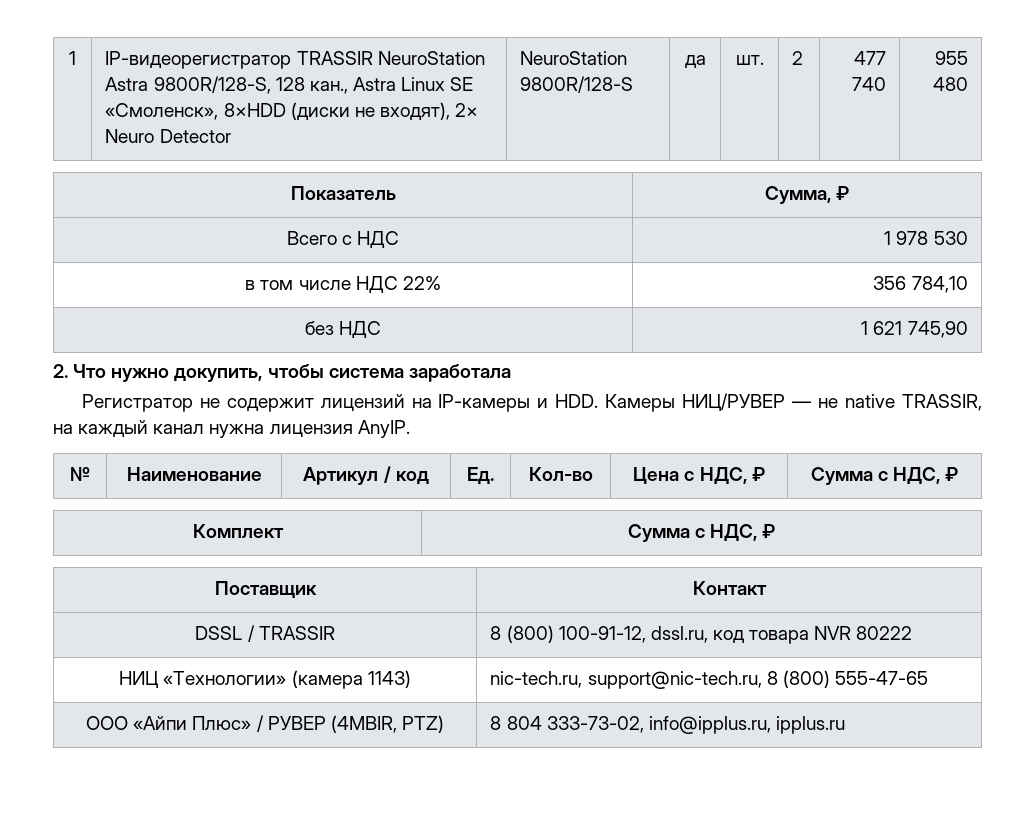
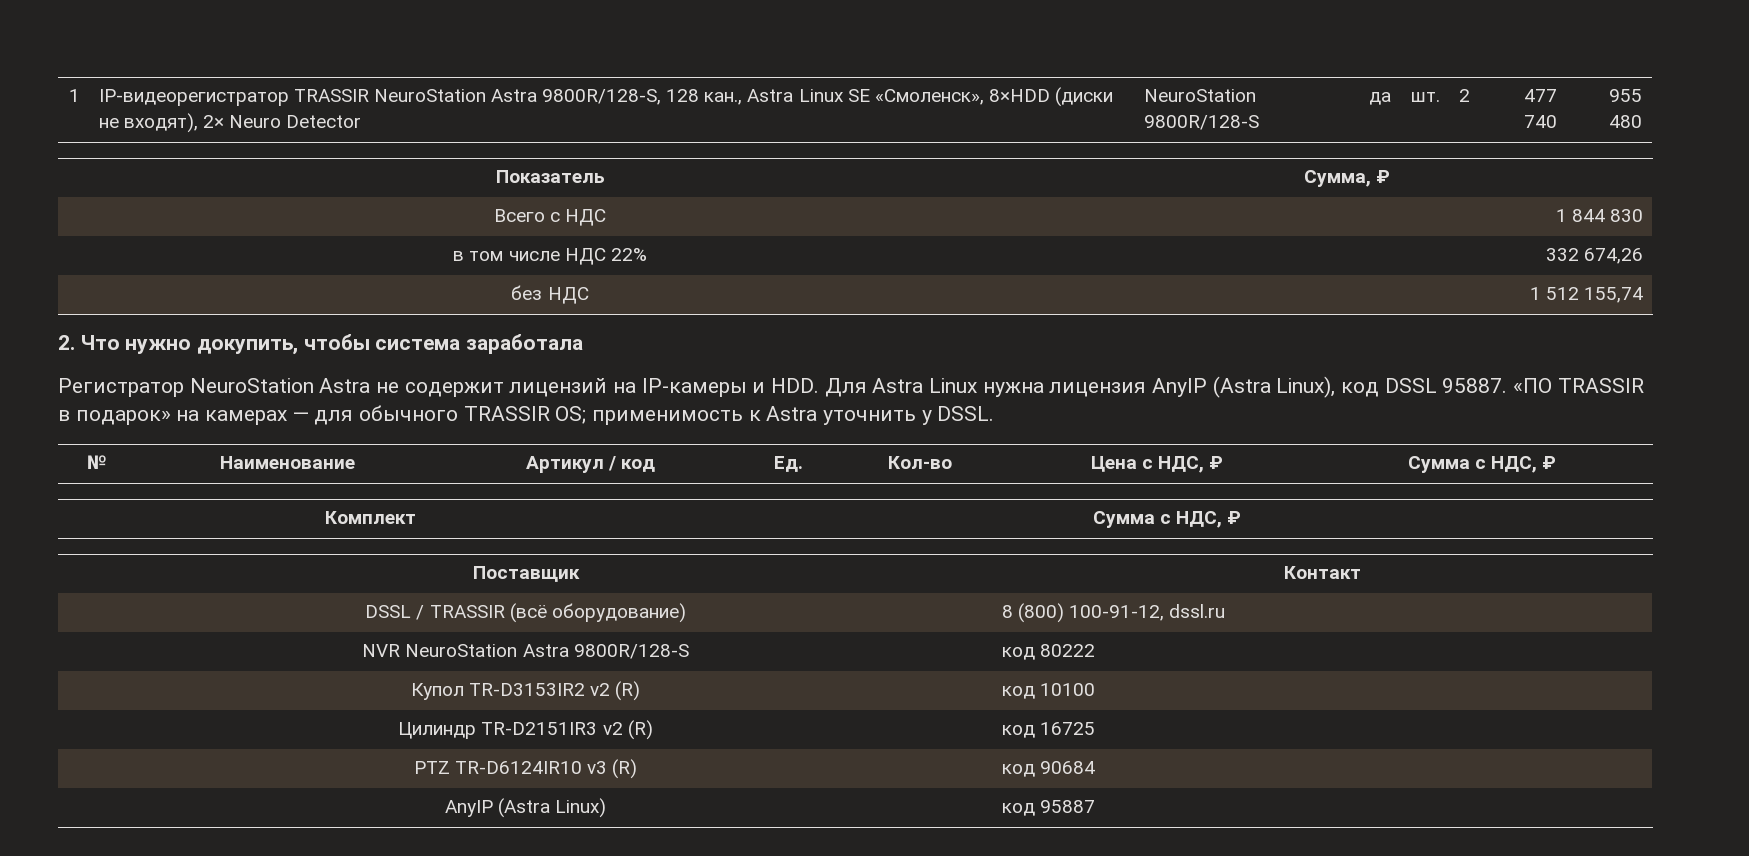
- Всего с НДС | 1 978 530
+ Всего с НДС | 1 844 830
- в том числе НДС 22% | 356 784,10
+ в том числе НДС 22% | 332 674,26
- без НДС | 1 621 745,90
+ без НДС | 1 512 155,74
- Регистратор не содержит лицензий на IP-камеры и HDD. Камеры НИЦ/РУВЕР — не native TRASSIR, на каждый канал нужна лицензия AnyIP.
+ Регистратор NeuroStation Astra не содержит лицензий на IP-камеры и HDD. Для Astra Linux нужна лицензия AnyIP (Astra Linux), код DSSL 95887. «ПО TRASSIR в подарок» на камерах — для обычного TRASSIR OS; применимость к Astra уточнить у DSSL.
- DSSL / TRASSIR | 8 (800) 100-91-12, dssl.ru, код товара NVR 80222
- НИЦ «Технологии» (камера 1143) | nic-tech.ru, support@nic-tech.ru, 8 (800) 555-47-65
- ООО «Айпи Плюс» / РУВЕР (4MBIR, PTZ) | 8 804 333-73-02, info@ipplus.ru, ipplus.ru
+ DSSL / TRASSIR (всё оборудование) | 8 (800) 100-91-12, dssl.ru
+ NVR NeuroStation Astra 9800R/128-S | код 80222
+ Купол TR-D3153IR2 v2 (R) | код 10100
+ Цилиндр TR-D2151IR3 v2 (R) | код 16725
+ PTZ TR-D6124IR10 v3 (R) | код 90684
+ AnyIP (Astra Linux) | код 95887

